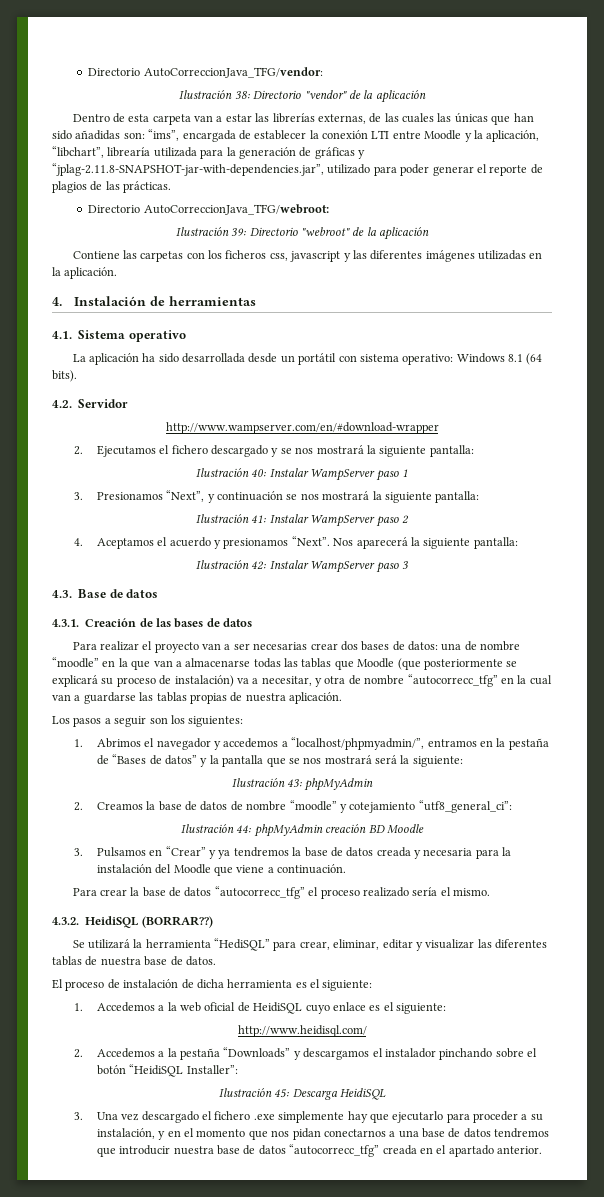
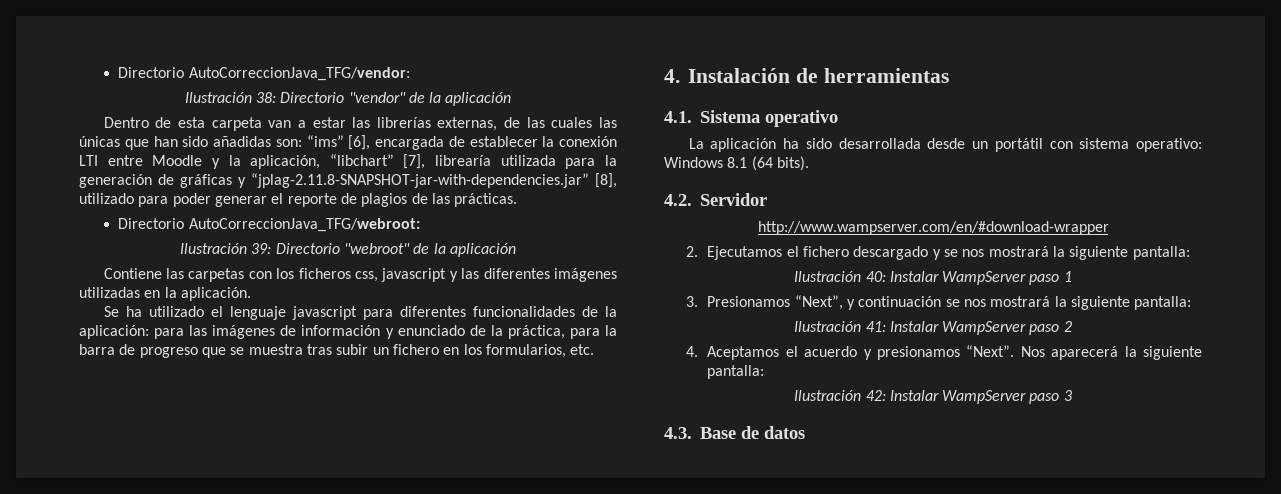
- Dentro de esta carpeta van a estar las librerías externas, de las cuales las únicas que han sido añadidas son: “ims”, encargada de establecer la conexión LTI entre Moodle y la aplicación, “libchart”, librearía utilizada para la generación de gráficas y “jplag-2.11.8-SNAPSHOT-jar-with-dependencies.jar”, utilizado para poder generar el reporte de plagios de las prácticas.
+ Dentro de esta carpeta van a estar las librerías externas, de las cuales las únicas que han sido añadidas son: “ims” [6], encargada de establecer la conexión LTI entre Moodle y la aplicación, “libchart” [7], librearía utilizada para la generación de gráficas y “jplag-2.11.8-SNAPSHOT-jar-with-dependencies.jar” [8], utilizado para poder generar el reporte de plagios de las prácticas.
+ Se ha utilizado el lenguaje javascript para diferentes funcionalidades de la aplicación: para las imágenes de información y enunciado de la práctica, para la barra de progreso que se muestra tras subir un fichero en los formularios, etc.
- 4.3.1. Creación de las bases de datos
- Para realizar el proyecto van a ser necesarias crear dos bases de datos: una de nombre “moodle” en la que van a almacenarse todas las tablas que Moodle (que posteriormente se explicará su proceso de instalación) va a necesitar, y otra de nombre “autocorrecc_tfg” en la cual van a guardarse las tablas propias de nuestra aplicación.
- Los pasos a seguir son los siguientes:
- 1. Abrimos el navegador y accedemos a “localhost/phpmyadmin/”, entramos en la pestaña de “Bases de datos” y la pantalla que se nos mostrará será la siguiente:
- Ilustración 43: phpMyAdmin
- 2. Creamos la base de datos de nombre “moodle” y cotejamiento “utf8_general_ci”:
- Ilustración 44: phpMyAdmin creación BD Moodle
- 3. Pulsamos en “Crear” y ya tendremos la base de datos creada y necesaria para la instalación del Moodle que viene a continuación.
- Para crear la base de datos “autocorrecc_tfg” el proceso realizado sería el mismo.
- 4.3.2. HeidiSQL (BORRAR??)
- Se utilizará la herramienta “HediSQL” para crear, eliminar, editar y visualizar las diferentes tablas de nuestra base de datos.
- El proceso de instalación de dicha herramienta es el siguiente:
- 1. Accedemos a la web oficial de HeidiSQL cuyo enlace es el siguiente:
- http://www.heidisql.com/
- 2. Accedemos a la pestaña “Downloads” y descargamos el instalador pinchando sobre el botón “HeidiSQL Installer”:
- Ilustración 45: Descarga HeidiSQL
- 3. Una vez descargado el fichero .exe simplemente hay que ejecutarlo para proceder a su instalación, y en el momento que nos pidan conectarnos a una base de datos tendremos que introducir nuestra base de datos “autocorrecc_tfg” creada en el apartado anterior.

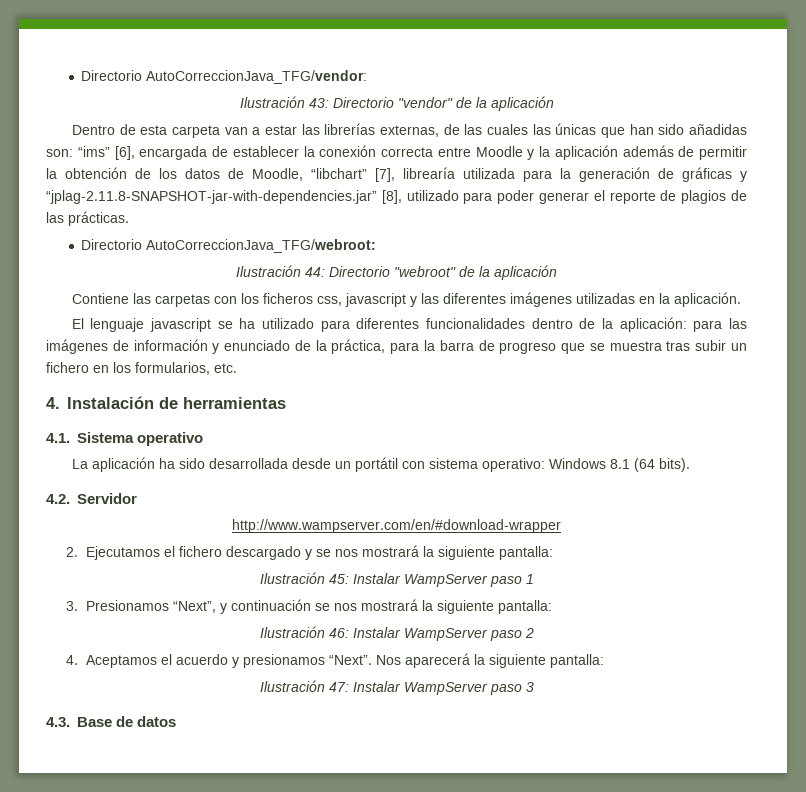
- Ilustración 38: Directorio "vendor" de la aplicación
+ Ilustración 43: Directorio "vendor" de la aplicación
- Dentro de esta carpeta van a estar las librerías externas, de las cuales las únicas que han sido añadidas son: “ims” [6], encargada de establecer la conexión LTI entre Moodle y la aplicación, “libchart” [7], librearía utilizada para la generación de gráficas y “jplag-2.11.8-SNAPSHOT-jar-with-dependencies.jar” [8], utilizado para poder generar el reporte de plagios de las prácticas.
+ Dentro de esta carpeta van a estar las librerías externas, de las cuales las únicas que han sido añadidas son: “ims” [6], encargada de establecer la conexión correcta entre Moodle y la aplicación además de permitir la obtención de los datos de Moodle, “libchart” [7], librearía utilizada para la generación de gráficas y “jplag-2.11.8-SNAPSHOT-jar-with-dependencies.jar” [8], utilizado para poder generar el reporte de plagios de las prácticas.
- Ilustración 39: Directorio "webroot" de la aplicación
+ Ilustración 44: Directorio "webroot" de la aplicación
- Se ha utilizado el lenguaje javascript para diferentes funcionalidades de la aplicación: para las imágenes de información y enunciado de la práctica, para la barra de progreso que se muestra tras subir un fichero en los formularios, etc.
+ El lenguaje javascript se ha utilizado para diferentes funcionalidades dentro de la aplicación: para las imágenes de información y enunciado de la práctica, para la barra de progreso que se muestra tras subir un fichero en los formularios, etc.
- Ilustración 40: Instalar WampServer paso 1
+ Ilustración 45: Instalar WampServer paso 1
- Ilustración 41: Instalar WampServer paso 2
+ Ilustración 46: Instalar WampServer paso 2
- Ilustración 42: Instalar WampServer paso 3
+ Ilustración 47: Instalar WampServer paso 3

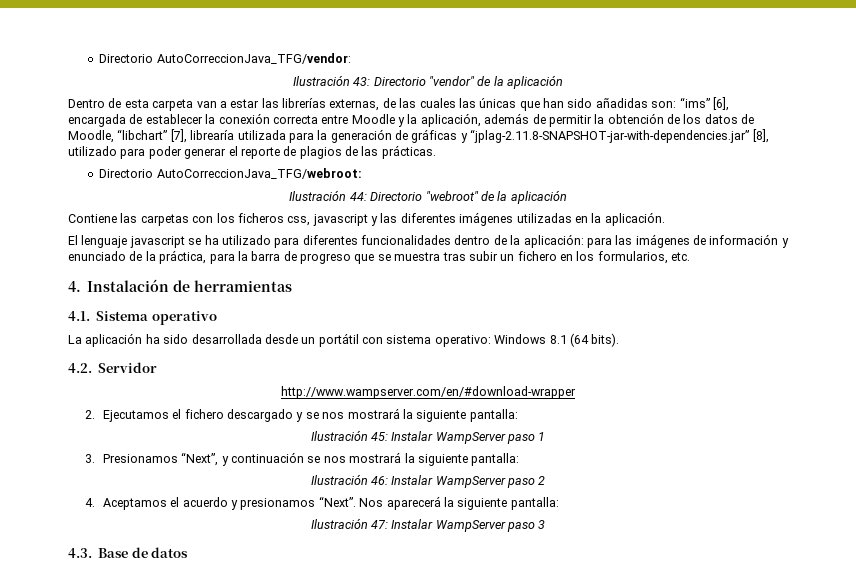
- “ims” [6], encargada de establecer la conexión correcta entre Moodle y la aplicación además de permitir la obtención de los datos de Moodle, “libchart” [7], librearía utilizada para la generación de gráficas y “jplag-2.11.8-SNAPSHOT-jar-with-dependencies.jar” [8], utilizado para poder generar el reporte de plagios de las prácticas.
+ “ims” [6], encargada de establecer la conexión correcta entre Moodle y la aplicación, además de permitir la obtención de los datos de Moodle, “libchart” [7], librearía utilizada para la generación de gráficas y “jplag-2.11.8-SNAPSHOT-jar-with-dependencies.jar” [8], utilizado para poder generar el reporte de plagios de las prácticas.

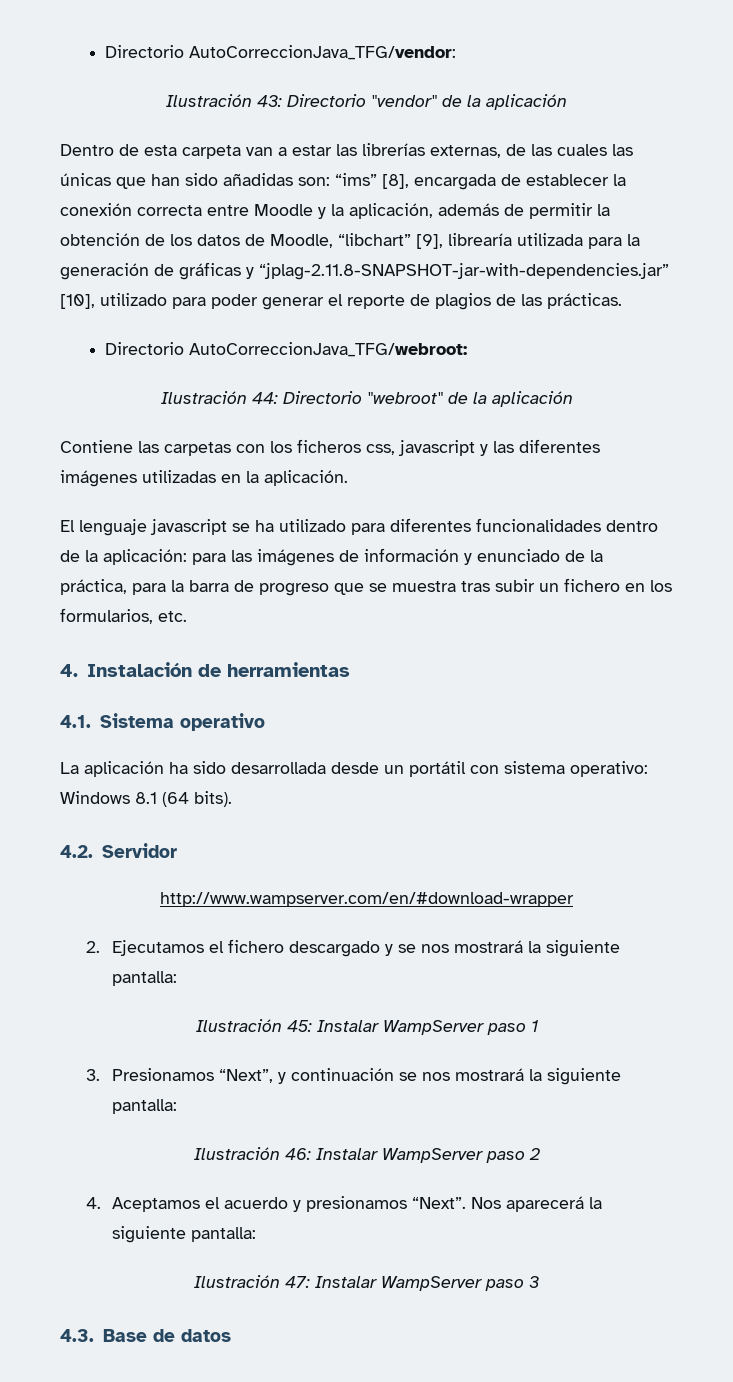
- “ims” [6], encargada de establecer la conexión correcta entre Moodle y la aplicación, además de permitir la obtención de los datos de Moodle, “libchart” [7], librearía utilizada para la generación de gráficas y “jplag-2.11.8-SNAPSHOT-jar-with-dependencies.jar” [8], utilizado para poder generar el reporte de plagios de las prácticas.
+ “ims” [8], encargada de establecer la conexión correcta entre Moodle y la aplicación, además de permitir la obtención de los datos de Moodle, “libchart” [9], librearía utilizada para la generación de gráficas y “jplag-2.11.8-SNAPSHOT-jar-with-dependencies.jar” [10], utilizado para poder generar el reporte de plagios de las prácticas.

